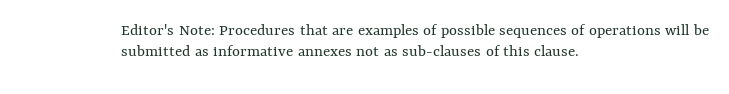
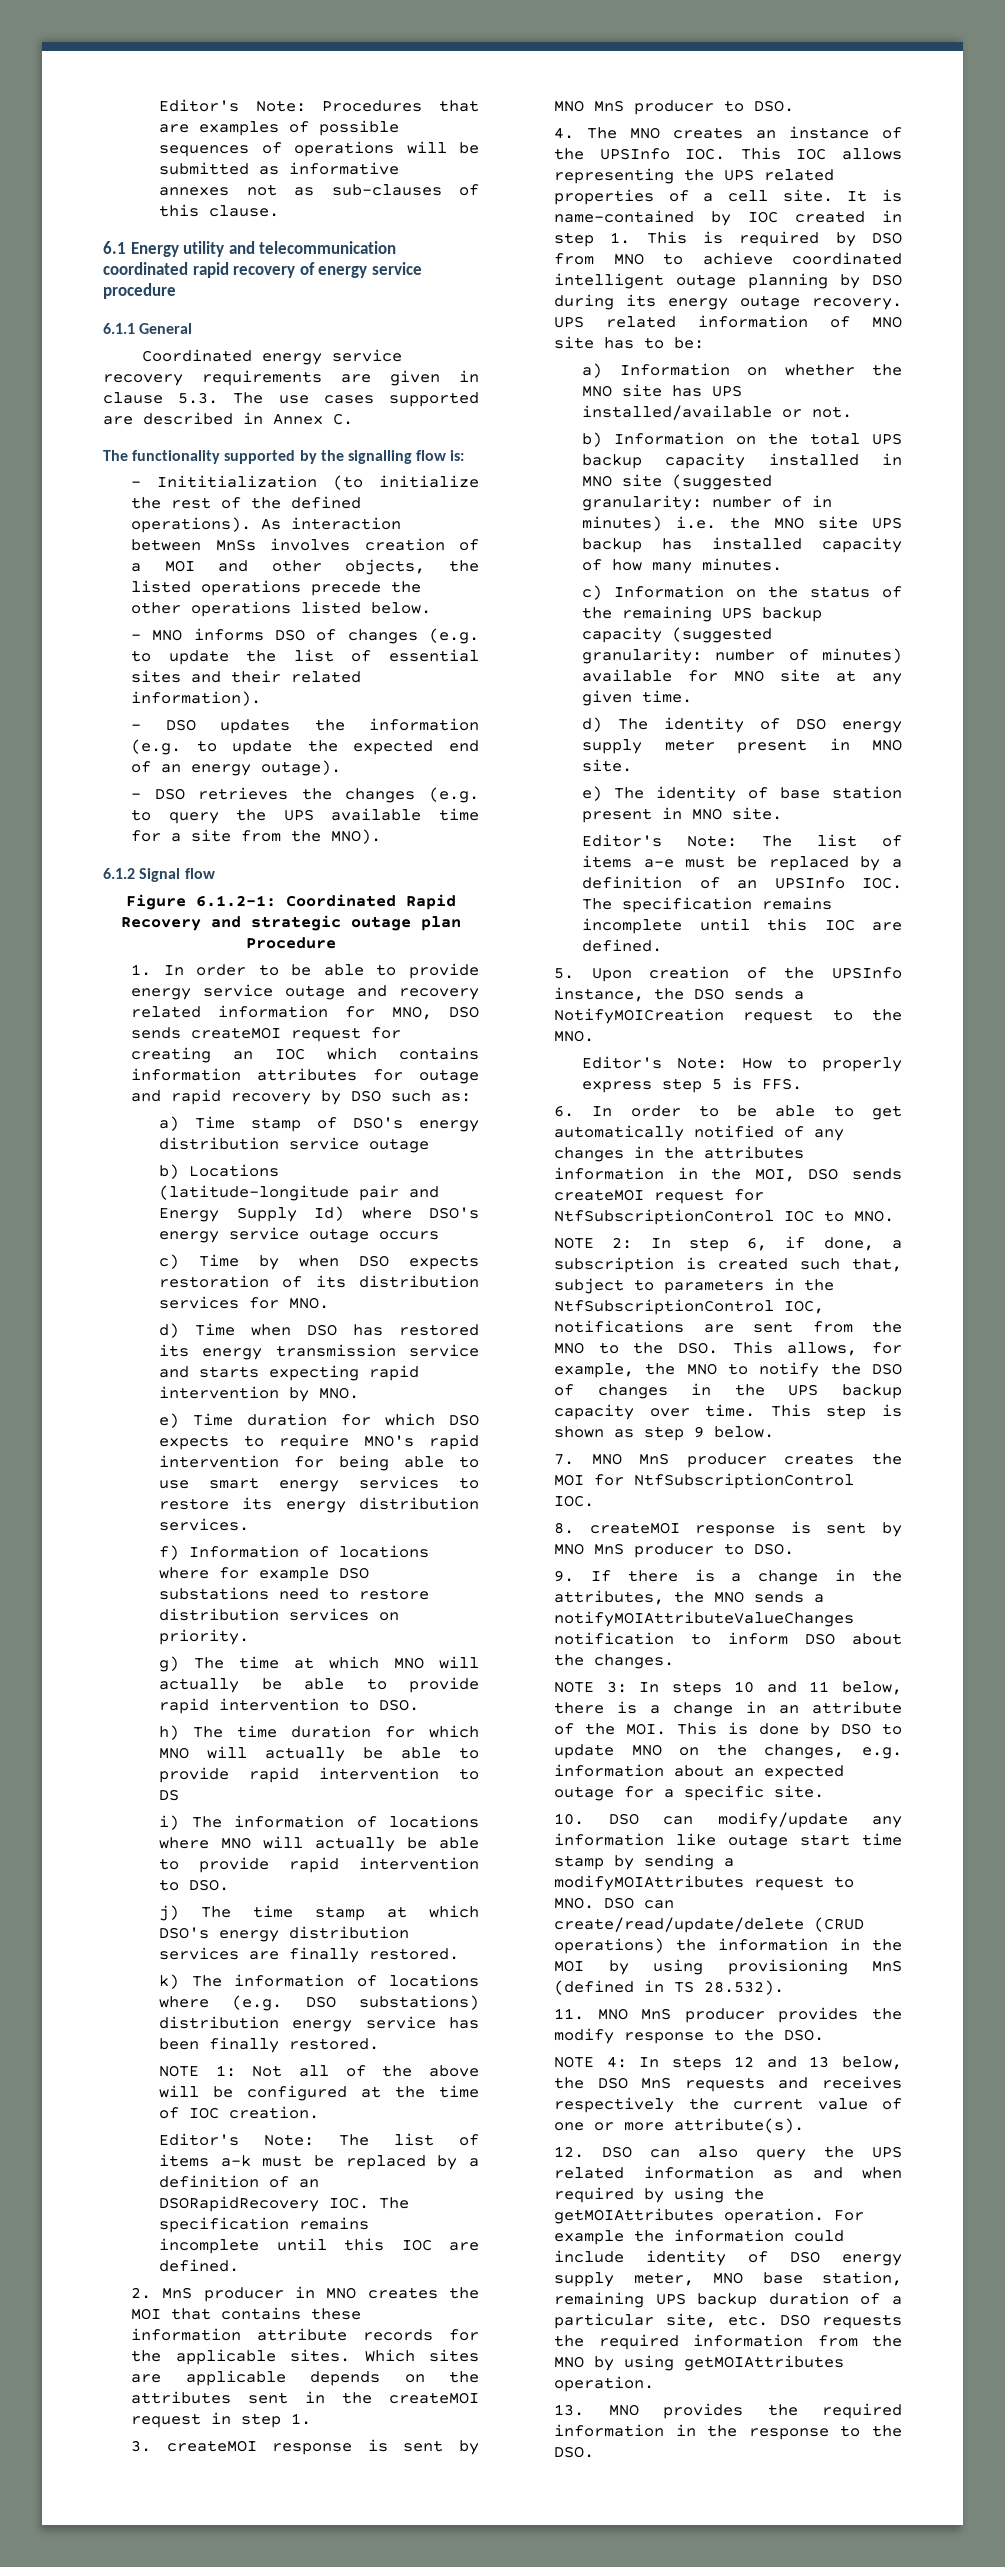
+ 6.1 Energy utility and telecommunication coordinated rapid recovery of energy service procedure
+ 6.1.1 General
+ Coordinated energy service recovery requirements are given in clause 5.3. The use cases supported are described in Annex C.
+ The functionality supported by the signalling flow is:
+ - Inititialization (to initialize the rest of the defined operations). As interaction between MnSs involves creation of a MOI and other objects, the listed operations precede the other operations listed below.
+ - MNO informs DSO of changes (e.g. to update the list of essential sites and their related information).
+ - DSO updates the information (e.g. to update the expected end of an energy outage).
+ - DSO retrieves the changes (e.g. to query the UPS available time for a site from the MNO).
+ 6.1.2 Signal flow
+ Figure 6.1.2-1: Coordinated Rapid Recovery and strategic outage plan Procedure
+ 1. In order to be able to provide energy service outage and recovery related information for MNO, DSO sends createMOI request for creating an IOC which contains information attributes for outage and rapid recovery by DSO such as:
+ a) Time stamp of DSO's energy distribution service outage
+ b) Locations (latitude-longitude pair and Energy Supply Id) where DSO's energy service outage occurs
+ c) Time by when DSO expects restoration of its distribution services for MNO.
+ d) Time when DSO has restored its energy transmission service and starts expecting rapid intervention by MNO.
+ e) Time duration for which DSO expects to require MNO's rapid intervention for being able to use smart energy services to restore its energy distribution services.
+ f) Information of locations where for example DSO substations need to restore distribution services on priority.
+ g) The time at which MNO will actually be able to provide rapid intervention to DSO.
+ h) The time duration for which MNO will actually be able to provide rapid intervention to DS
+ i) The information of locations where MNO will actually be able to provide rapid intervention to DSO.
+ j) The time stamp at which DSO's energy distribution services are finally restored.
+ k) The information of locations where (e.g. DSO substations) distribution energy service has been finally restored.
+ NOTE 1: Not all of the above will be configured at the time of IOC creation.
+ Editor's Note: The list of items a-k must be replaced by a definition of an DSORapidRecovery IOC. The specification remains incomplete until this IOC are defined.
+ 2. MnS producer in MNO creates the MOI that contains these information attribute records for the applicable sites. Which sites are applicable depends on the attributes sent in the createMOI request in step 1.
+ 3. createMOI response is sent by MNO MnS producer to DSO.
+ 4. The MNO creates an instance of the UPSInfo IOC. This IOC allows representing the UPS related properties of a cell site. It is name-contained by IOC created in step 1. This is required by DSO from MNO to achieve coordinated intelligent outage planning by DSO during its energy outage recovery. UPS related information of MNO site has to be:
+ a) Information on whether the MNO site has UPS installed/available or not.
+ b) Information on the total UPS backup capacity installed in MNO site (suggested granularity: number of in minutes) i.e. the MNO site UPS backup has installed capacity of how many minutes.
+ c) Information on the status of the remaining UPS backup capacity (suggested granularity: number of minutes) available for MNO site at any given time.
+ d) The identity of DSO energy supply meter present in MNO site.
+ e) The identity of base station present in MNO site.
+ Editor's Note: The list of items a-e must be replaced by a definition of an UPSInfo IOC. The specification remains incomplete until this IOC are defined.
+ 5. Upon creation of the UPSInfo instance, the DSO sends a NotifyMOICreation request to the MNO.
+ Editor's Note: How to properly express step 5 is FFS.
+ 6. In order to be able to get automatically notified of any changes in the attributes information in the MOI, DSO sends createMOI request for NtfSubscriptionControl IOC to MNO.
+ NOTE 2: In step 6, if done, a subscription is created such that, subject to parameters in the NtfSubscriptionControl IOC, notifications are sent from the MNO to the DSO. This allows, for example, the MNO to notify the DSO of changes in the UPS backup capacity over time. This step is shown as step 9 below.
+ 7. MNO MnS producer creates the MOI for NtfSubscriptionControl IOC.
+ 8. createMOI response is sent by MNO MnS producer to DSO.
+ 9. If there is a change in the attributes, the MNO sends a notifyMOIAttributeValueChanges notification to inform DSO about the changes.
+ NOTE 3: In steps 10 and 11 below, there is a change in an attribute of the MOI. This is done by DSO to update MNO on the changes, e.g. information about an expected outage for a specific site.
+ 10. DSO can modify/update any information like outage start time stamp by sending a modifyMOIAttributes request to MNO. DSO can create/read/update/delete (CRUD operations) the information in the MOI by using provisioning MnS (defined in TS 28.532).
+ 11. MNO MnS producer provides the modify response to the DSO.
+ NOTE 4: In steps 12 and 13 below, the DSO MnS requests and receives respectively the current value of one or more attribute(s).
+ 12. DSO can also query the UPS related information as and when required by using the getMOIAttributes operation. For example the information could include identity of DSO energy supply meter, MNO base station, remaining UPS backup duration of a particular site, etc. DSO requests the required information from the MNO by using getMOIAttributes operation.
+ 13. MNO provides the required information in the response to the DSO.

